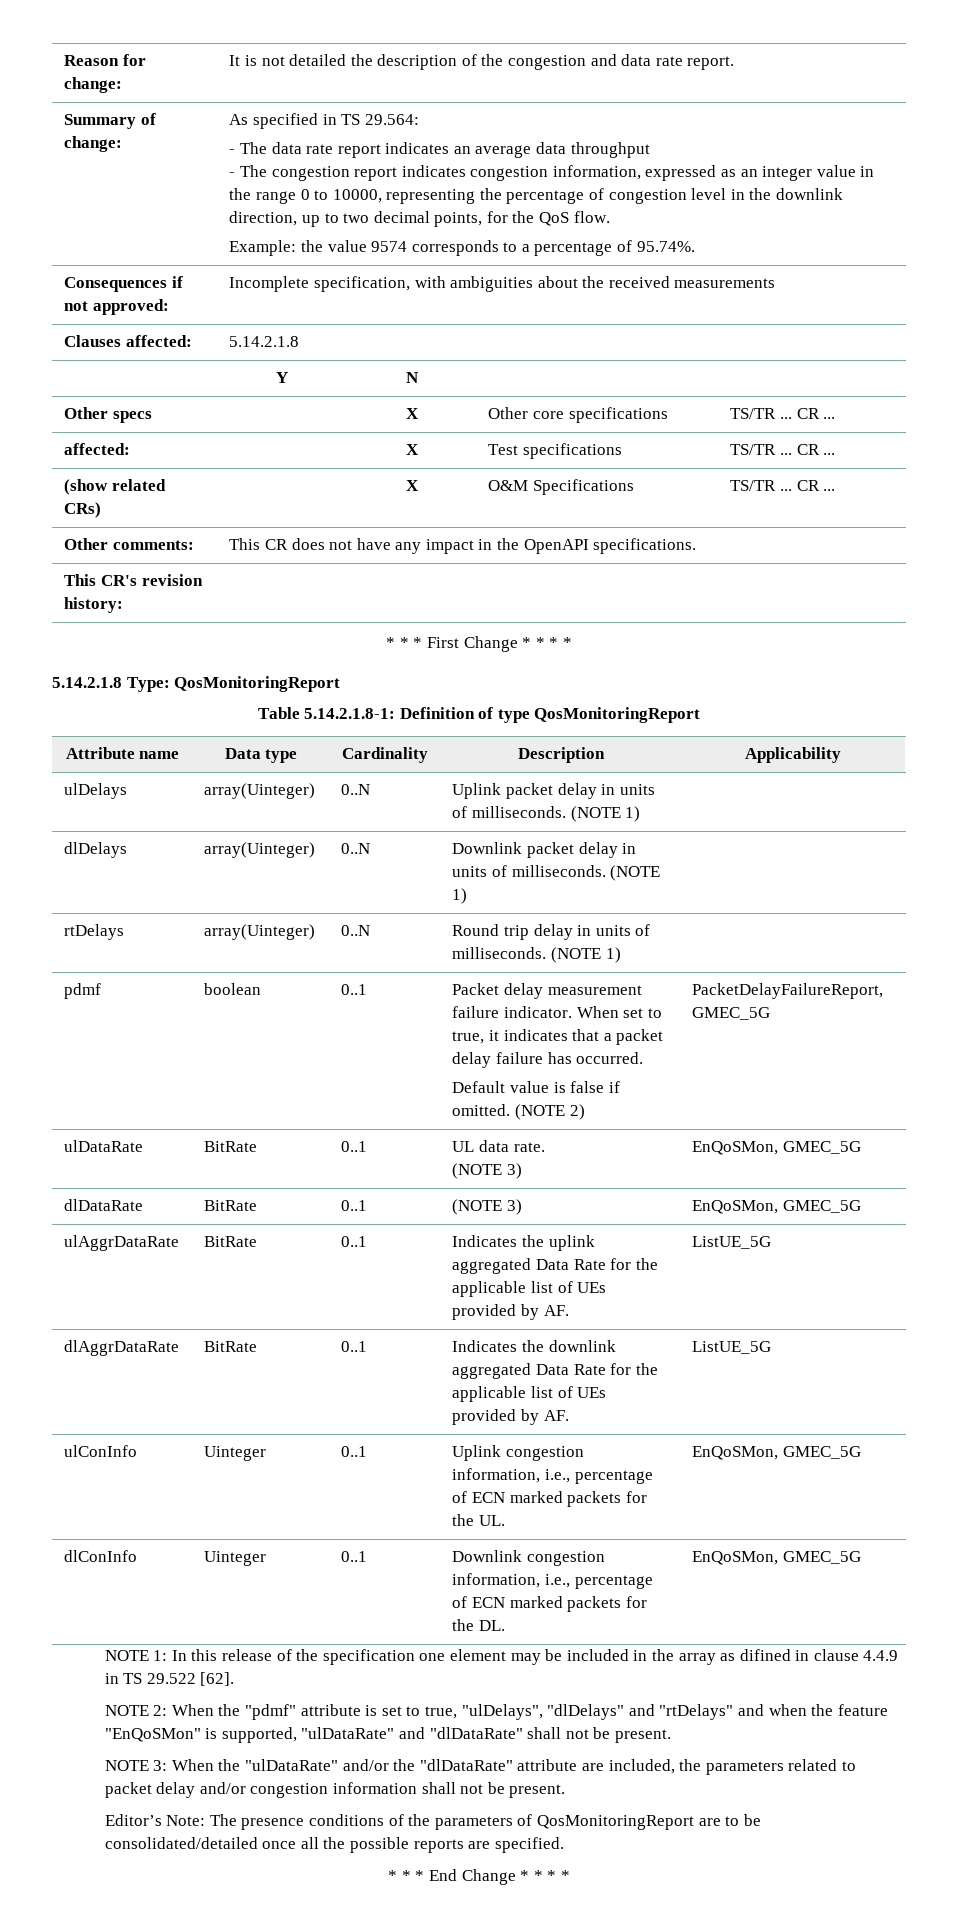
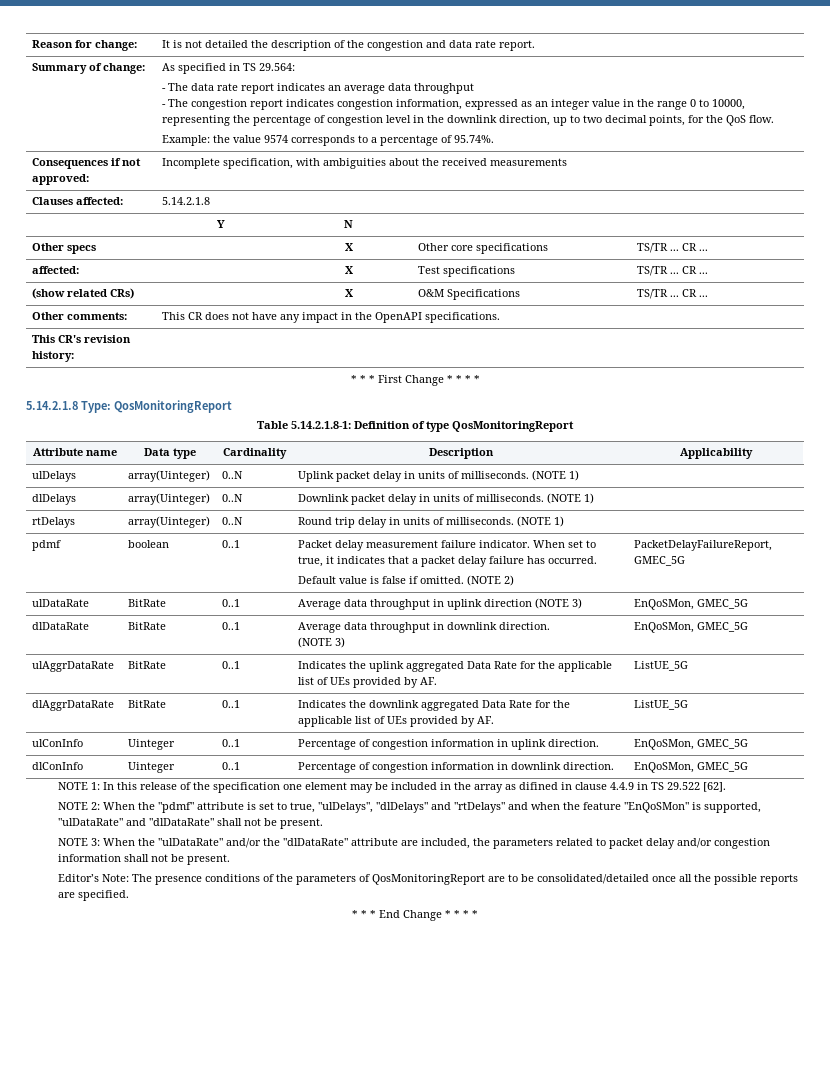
- ulDataRate | BitRate | 0..1 | UL data rate.
- (NOTE 3) | EnQoSMon, GMEC_5G
+ ulDataRate | BitRate | 0..1 | Average data throughput in uplink direction (NOTE 3) | EnQoSMon, GMEC_5G
- dlDataRate | BitRate | 0..1 | (NOTE 3) | EnQoSMon, GMEC_5G
+ dlDataRate | BitRate | 0..1 | Average data throughput in downlink direction.
+ (NOTE 3) | EnQoSMon, GMEC_5G
- ulConInfo | Uinteger | 0..1 | Uplink congestion information, i.e., percentage of ECN marked packets for the UL. | EnQoSMon, GMEC_5G
+ ulConInfo | Uinteger | 0..1 | Percentage of congestion information in uplink direction. | EnQoSMon, GMEC_5G
- dlConInfo | Uinteger | 0..1 | Downlink congestion information, i.e., percentage of ECN marked packets for the DL. | EnQoSMon, GMEC_5G
+ dlConInfo | Uinteger | 0..1 | Percentage of congestion information in downlink direction. | EnQoSMon, GMEC_5G

